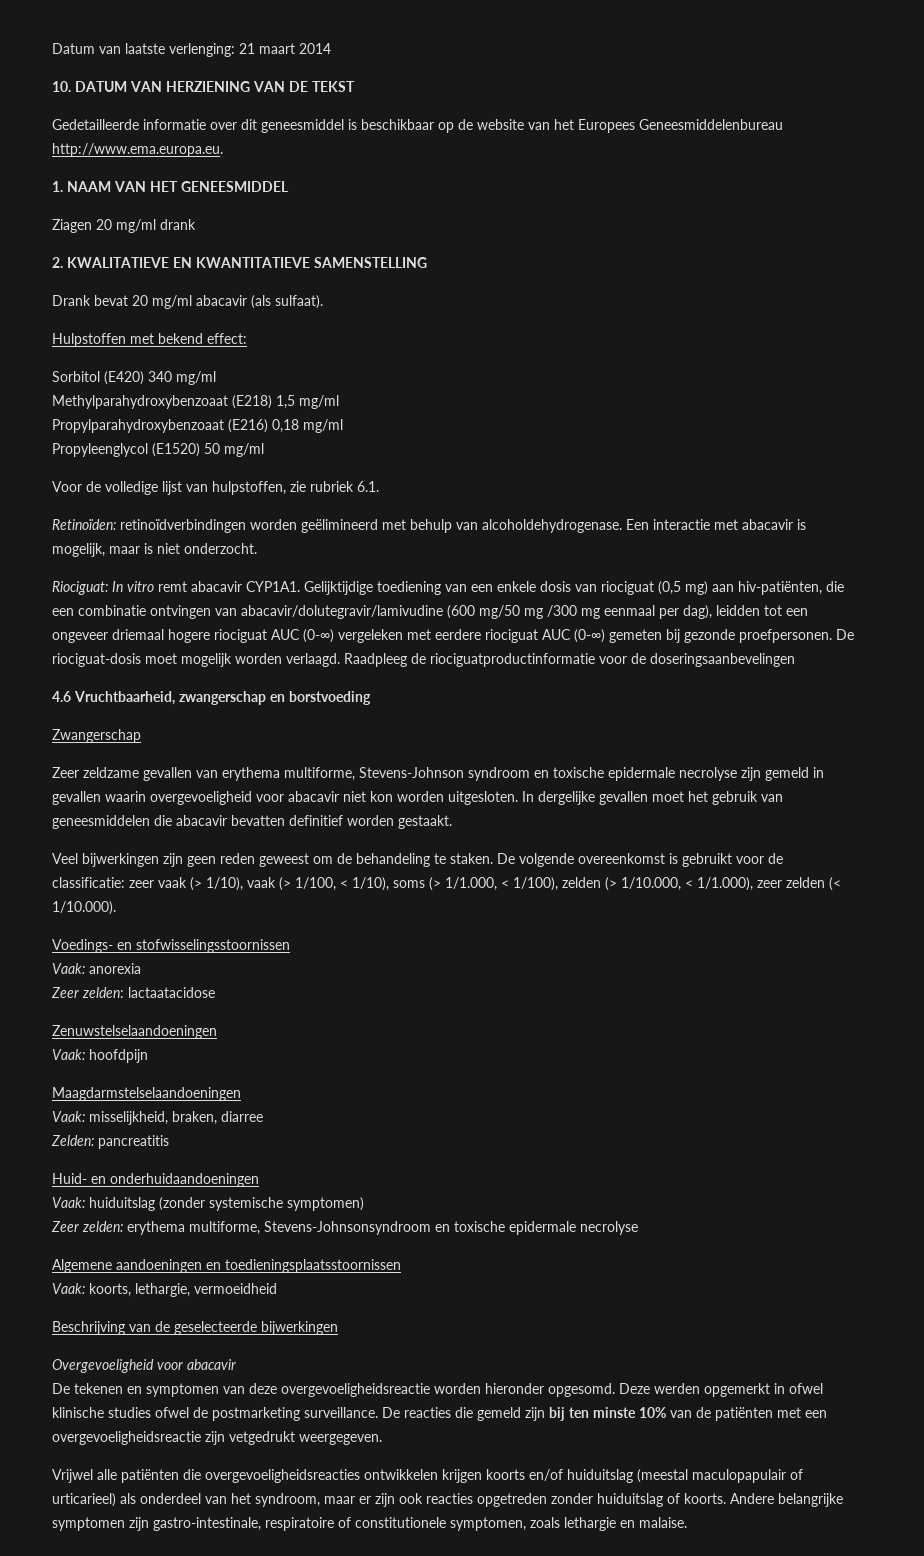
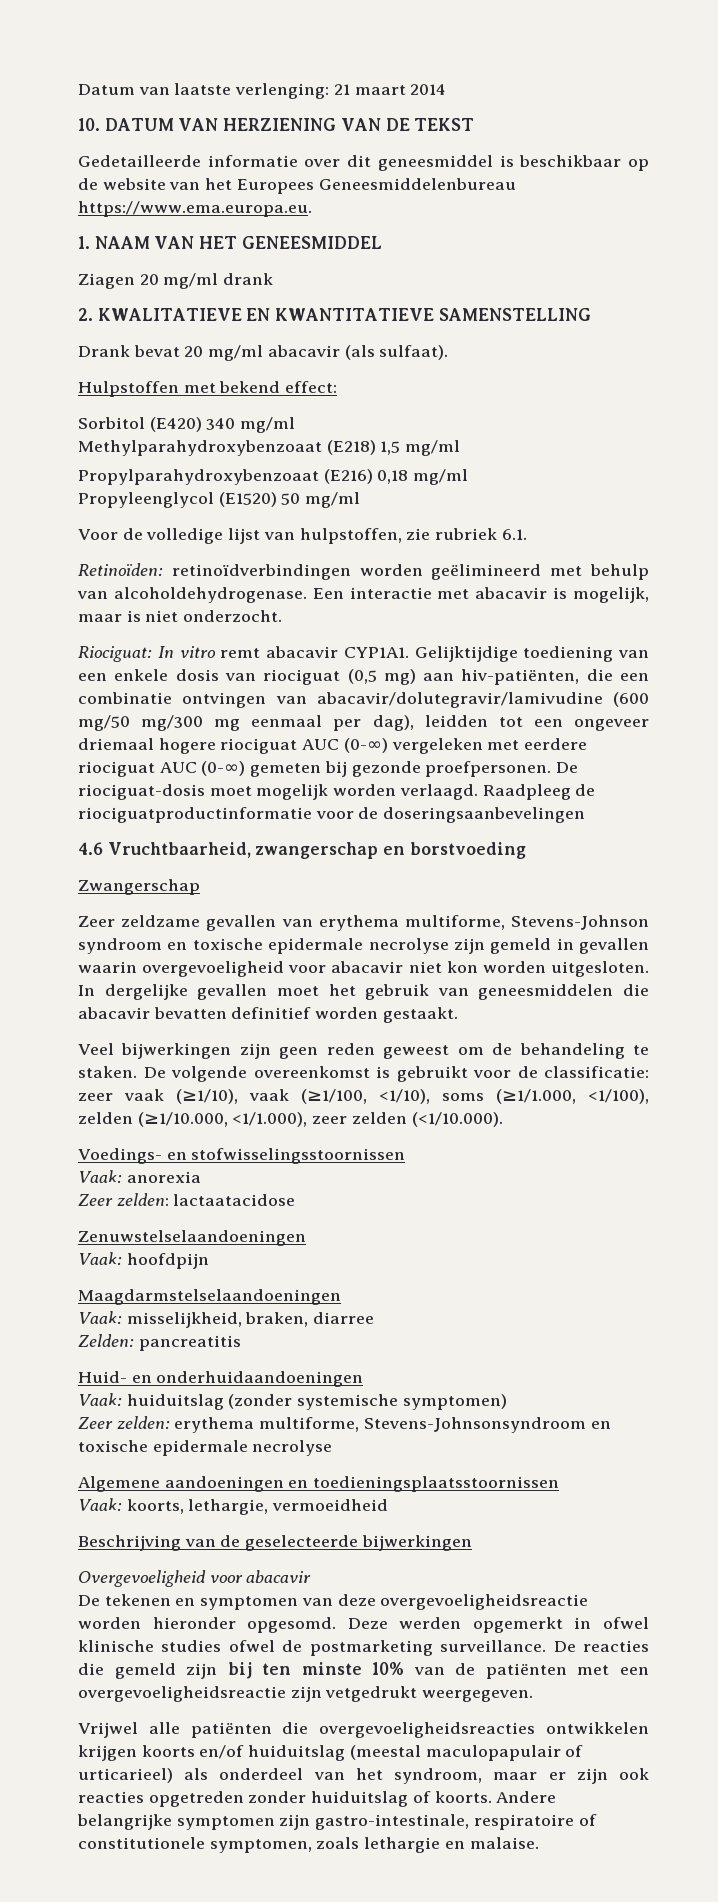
- Gedetailleerde informatie over dit geneesmiddel is beschikbaar op de website van het Europees Geneesmiddelenbureau http://www.ema.europa.eu.
+ Gedetailleerde informatie over dit geneesmiddel is beschikbaar op de website van het Europees Geneesmiddelenbureau https://www.ema.europa.eu.
- Gelijktijdige toediening van een enkele dosis van riociguat (0,5 mg) aan hiv-patiënten, die een combinatie ontvingen van abacavir/dolutegravir/lamivudine (600 mg/50 mg /300 mg eenmaal per dag), leidden tot een ongeveer driemaal hogere riociguat AUC (0-∞) vergeleken met eerdere riociguat AUC (0-∞) gemeten bij gezonde proefpersonen.
+ Gelijktijdige toediening van een enkele dosis van riociguat (0,5 mg) aan hiv-patiënten, die een combinatie ontvingen van abacavir/dolutegravir/lamivudine (600 mg/50 mg/300 mg eenmaal per dag), leidden tot een ongeveer driemaal hogere riociguat AUC (0-∞) vergeleken met eerdere riociguat AUC (0-∞) gemeten bij gezonde proefpersonen.
- De volgende overeenkomst is gebruikt voor de classificatie: zeer vaak (> 1/10), vaak (> 1/100, < 1/10), soms (> 1/1.000, < 1/100), zelden (> 1/10.000, < 1/1.000), zeer zelden (< 1/10.000).
+ De volgende overeenkomst is gebruikt voor de classificatie: zeer vaak (≥1/10), vaak (≥1/100, <1/10), soms (≥1/1.000, <1/100), zelden (≥1/10.000, <1/1.000), zeer zelden (<1/10.000).

